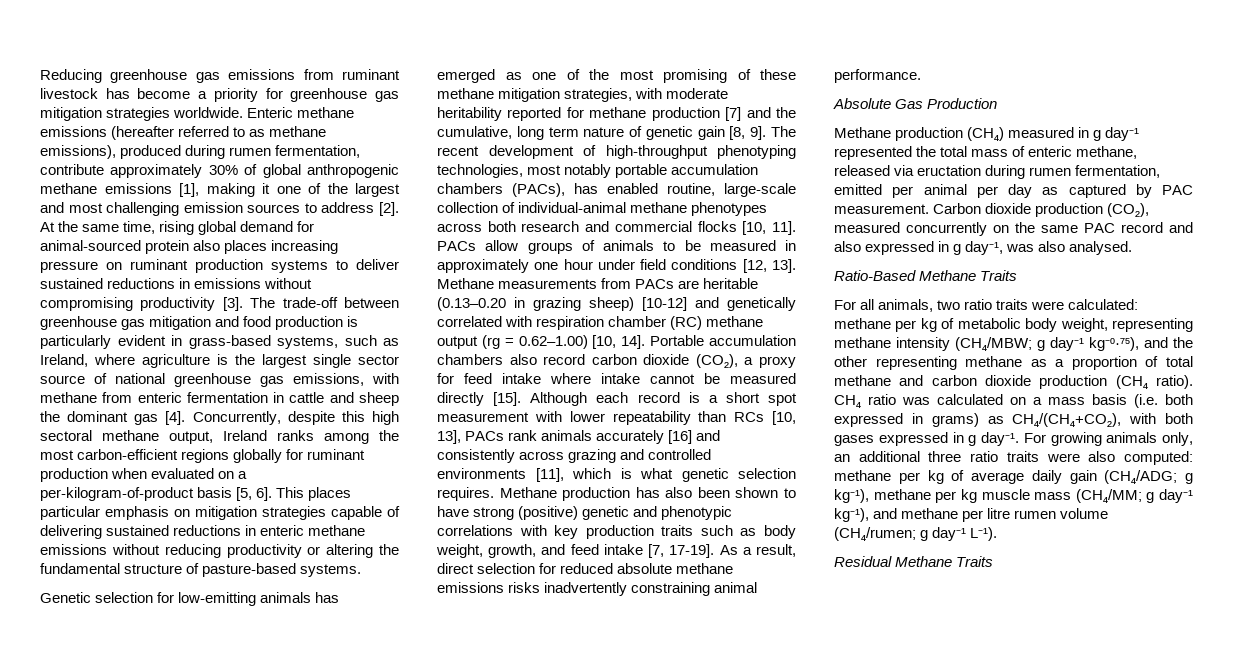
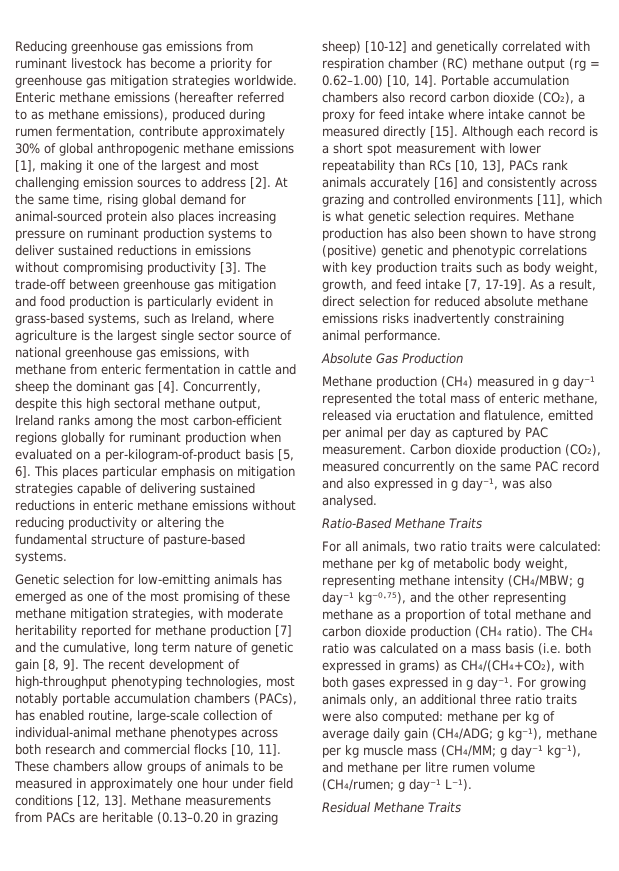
- PACs allow groups of animals to be measured in approximately one hour under field conditions [12, 13].
+ These chambers allow groups of animals to be measured in approximately one hour under field conditions [12, 13].
- Methane production (CH₄) measured in g day⁻¹ represented the total mass of enteric methane, released via eructation during rumen fermentation, emitted per animal per day as captured by PAC measurement.
+ Methane production (CH₄) measured in g day⁻¹ represented the total mass of enteric methane, released via eructation and flatulence, emitted per animal per day as captured by PAC measurement.
- CH₄ ratio was calculated on a mass basis (i.e. both expressed in grams) as CH₄/(CH₄+CO₂), with both gases expressed in g day⁻¹.
+ The CH₄ ratio was calculated on a mass basis (i.e. both expressed in grams) as CH₄/(CH₄+CO₂), with both gases expressed in g day⁻¹.

